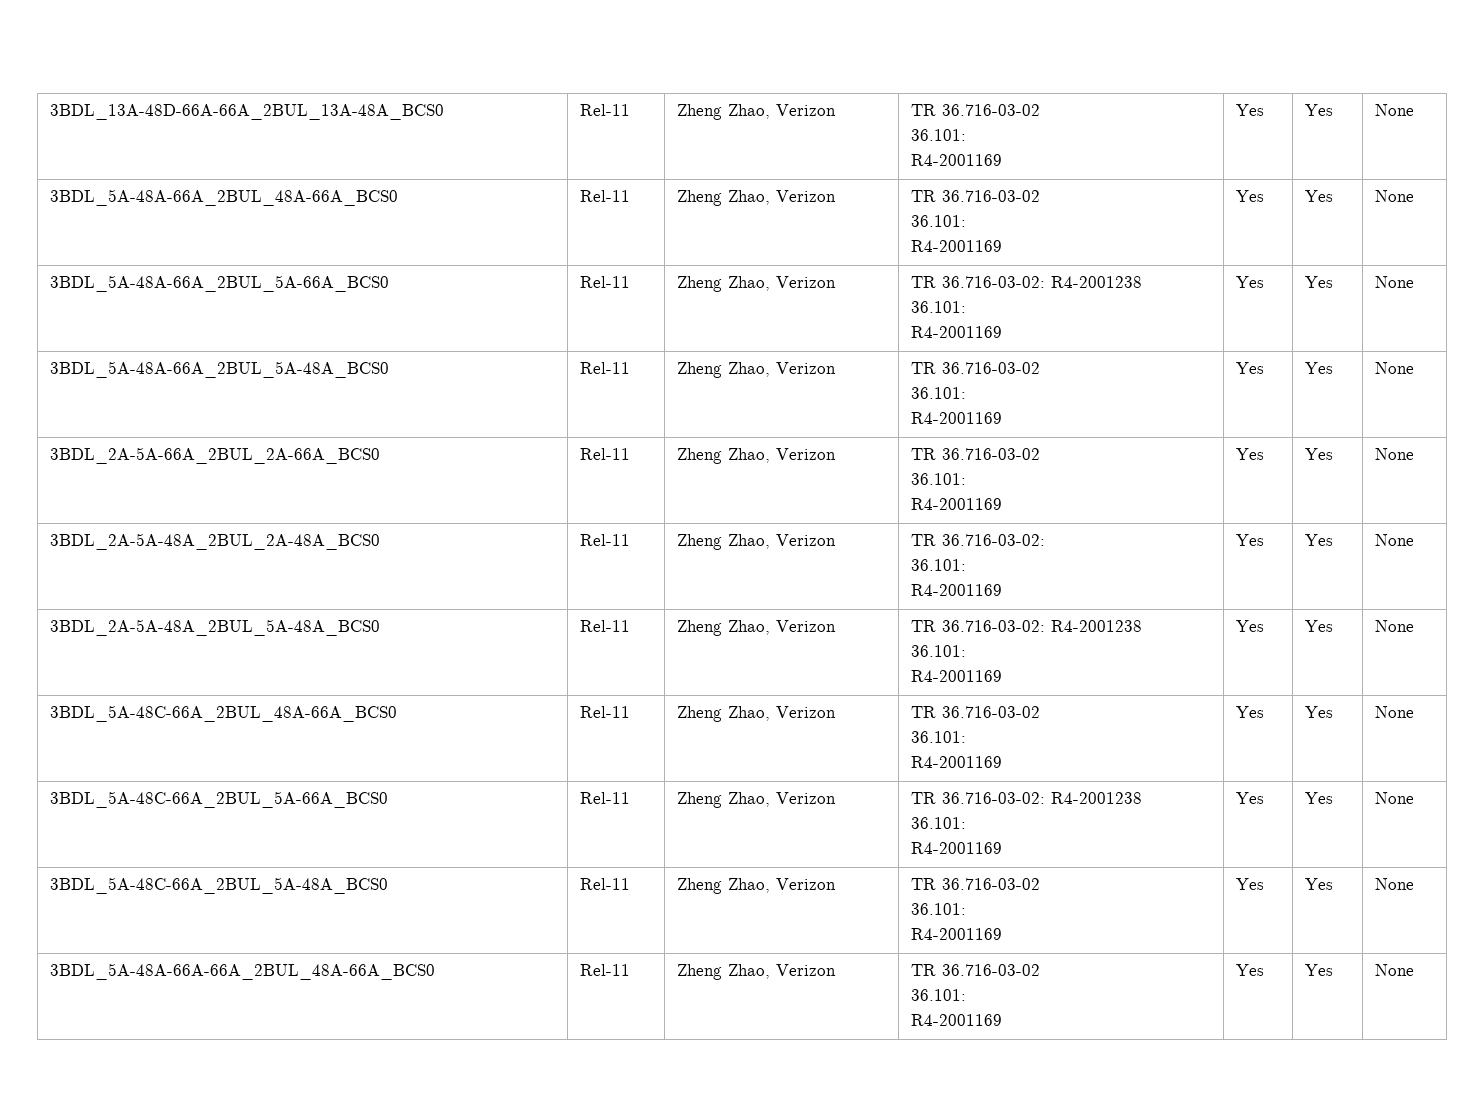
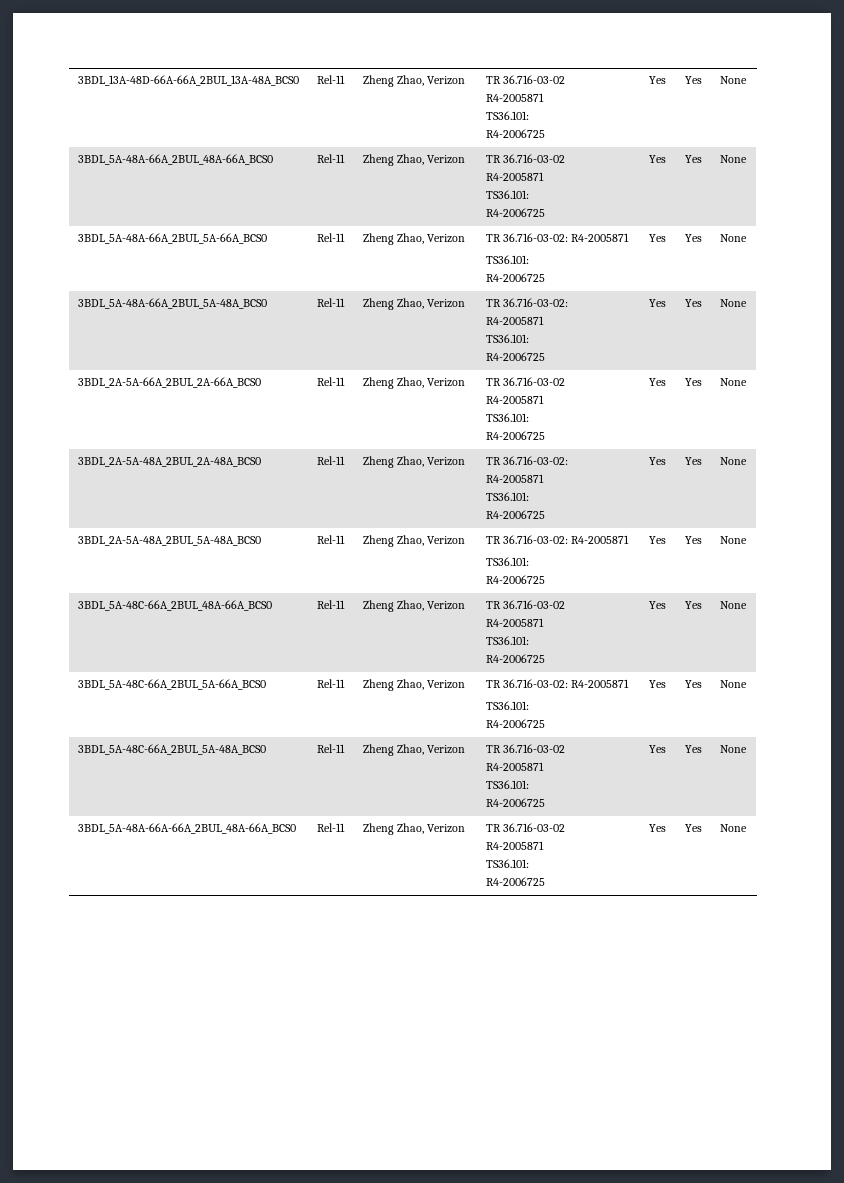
  3BDL_13A-48D-66A-66A_2BUL_13A-48A_BCS0 | Rel-11 | Zheng Zhao, Verizon | TR 36.716-03-02
- 36.101:
- R4-2001169 | Yes | Yes | None
+ R4-2005871
+ TS36.101:
+ R4-2006725 | Yes | Yes | None
  3BDL_5A-48A-66A_2BUL_48A-66A_BCS0 | Rel-11 | Zheng Zhao, Verizon | TR 36.716-03-02
- 36.101:
- R4-2001169 | Yes | Yes | None
+ R4-2005871
+ TS36.101:
+ R4-2006725 | Yes | Yes | None
- 3BDL_5A-48A-66A_2BUL_5A-66A_BCS0 | Rel-11 | Zheng Zhao, Verizon | TR 36.716-03-02: R4-2001238
- 36.101:
- R4-2001169 | Yes | Yes | None
+ 3BDL_5A-48A-66A_2BUL_5A-66A_BCS0 | Rel-11 | Zheng Zhao, Verizon | TR 36.716-03-02: R4-2005871
+ TS36.101:
+ R4-2006725 | Yes | Yes | None
- 3BDL_5A-48A-66A_2BUL_5A-48A_BCS0 | Rel-11 | Zheng Zhao, Verizon | TR 36.716-03-02
- 36.101:
- R4-2001169 | Yes | Yes | None
+ 3BDL_5A-48A-66A_2BUL_5A-48A_BCS0 | Rel-11 | Zheng Zhao, Verizon | TR 36.716-03-02:
+ R4-2005871
+ TS36.101:
+ R4-2006725 | Yes | Yes | None
  3BDL_2A-5A-66A_2BUL_2A-66A_BCS0 | Rel-11 | Zheng Zhao, Verizon | TR 36.716-03-02
- 36.101:
- R4-2001169 | Yes | Yes | None
+ R4-2005871
+ TS36.101:
+ R4-2006725 | Yes | Yes | None
  3BDL_2A-5A-48A_2BUL_2A-48A_BCS0 | Rel-11 | Zheng Zhao, Verizon | TR 36.716-03-02:
- 36.101:
- R4-2001169 | Yes | Yes | None
+ R4-2005871
+ TS36.101:
+ R4-2006725 | Yes | Yes | None
- 3BDL_2A-5A-48A_2BUL_5A-48A_BCS0 | Rel-11 | Zheng Zhao, Verizon | TR 36.716-03-02: R4-2001238
- 36.101:
- R4-2001169 | Yes | Yes | None
+ 3BDL_2A-5A-48A_2BUL_5A-48A_BCS0 | Rel-11 | Zheng Zhao, Verizon | TR 36.716-03-02: R4-2005871
+ TS36.101:
+ R4-2006725 | Yes | Yes | None
  3BDL_5A-48C-66A_2BUL_48A-66A_BCS0 | Rel-11 | Zheng Zhao, Verizon | TR 36.716-03-02
- 36.101:
- R4-2001169 | Yes | Yes | None
+ R4-2005871
+ TS36.101:
+ R4-2006725 | Yes | Yes | None
- 3BDL_5A-48C-66A_2BUL_5A-66A_BCS0 | Rel-11 | Zheng Zhao, Verizon | TR 36.716-03-02: R4-2001238
- 36.101:
- R4-2001169 | Yes | Yes | None
+ 3BDL_5A-48C-66A_2BUL_5A-66A_BCS0 | Rel-11 | Zheng Zhao, Verizon | TR 36.716-03-02: R4-2005871
+ TS36.101:
+ R4-2006725 | Yes | Yes | None
  3BDL_5A-48C-66A_2BUL_5A-48A_BCS0 | Rel-11 | Zheng Zhao, Verizon | TR 36.716-03-02
- 36.101:
- R4-2001169 | Yes | Yes | None
+ R4-2005871
+ TS36.101:
+ R4-2006725 | Yes | Yes | None
  3BDL_5A-48A-66A-66A_2BUL_48A-66A_BCS0 | Rel-11 | Zheng Zhao, Verizon | TR 36.716-03-02
- 36.101:
- R4-2001169 | Yes | Yes | None
+ R4-2005871
+ TS36.101:
+ R4-2006725 | Yes | Yes | None

